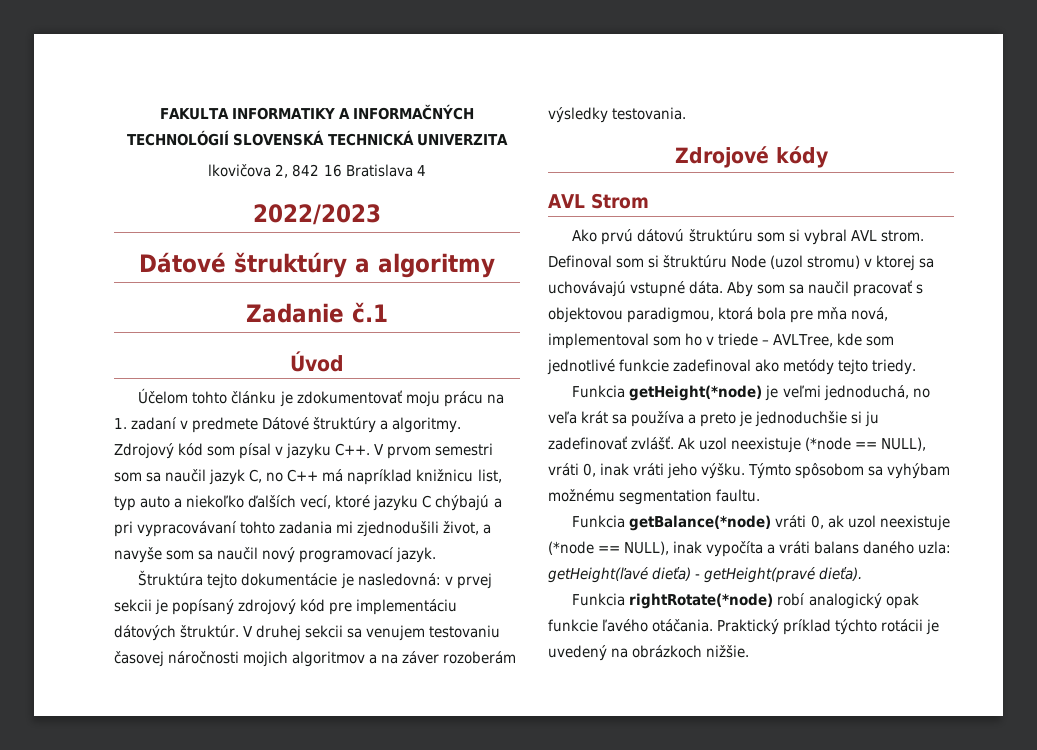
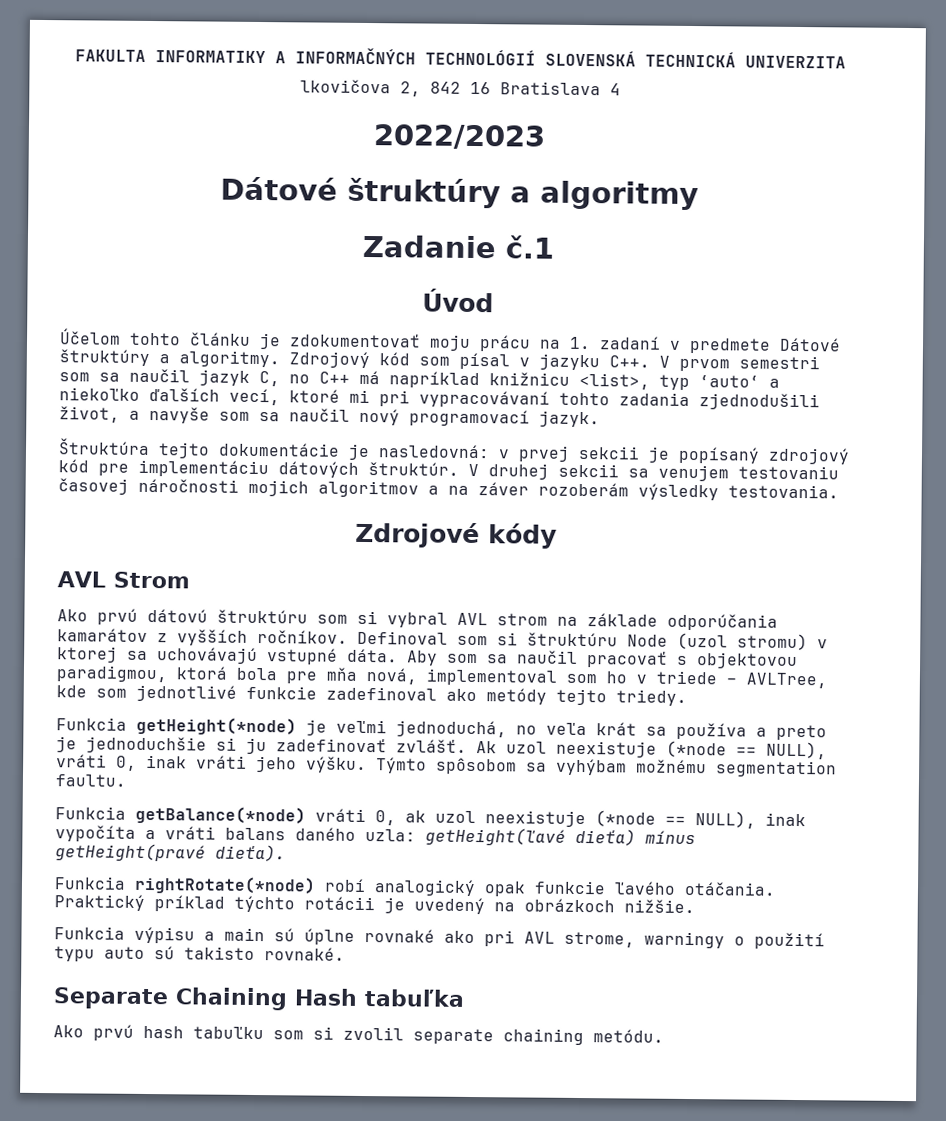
- Zdrojový kód som písal v jazyku C++. V prvom semestri som sa naučil jazyk C, no C++ má napríklad knižnicu list, typ auto a niekoľko ďalších vecí, ktoré jazyku C chýbajú a pri vypracovávaní tohto zadania mi zjednodušili život, a navyše som sa naučil nový programovací jazyk.
+ Zdrojový kód som písal v jazyku C++. V prvom semestri som sa naučil jazyk C, no C++ má napríklad knižnicu <list>, typ ‘auto‘ a niekoľko ďalších vecí, ktoré mi pri vypracovávaní tohto zadania zjednodušili život, a navyše som sa naučil nový programovací jazyk.
- Ako prvú dátovú štruktúru som si vybral AVL strom.
+ Ako prvú dátovú štruktúru som si vybral AVL strom na základe odporúčania kamarátov z vyšších ročníkov.
- Funkcia getBalance(*node) vráti 0, ak uzol neexistuje (*node == NULL), inak vypočíta a vráti balans daného uzla: getHeight(ľavé dieťa) - getHeight(pravé dieťa).
+ Funkcia getBalance(*node) vráti 0, ak uzol neexistuje (*node == NULL), inak vypočíta a vráti balans daného uzla: getHeight(ľavé dieťa) mínus getHeight(pravé dieťa).
+ Funkcia výpisu a main sú úplne rovnaké ako pri AVL strome, warningy o použití typu auto sú takisto rovnaké.
+ Separate Chaining Hash tabuľka
+ Ako prvú hash tabuľku som si zvolil separate chaining metódu.

